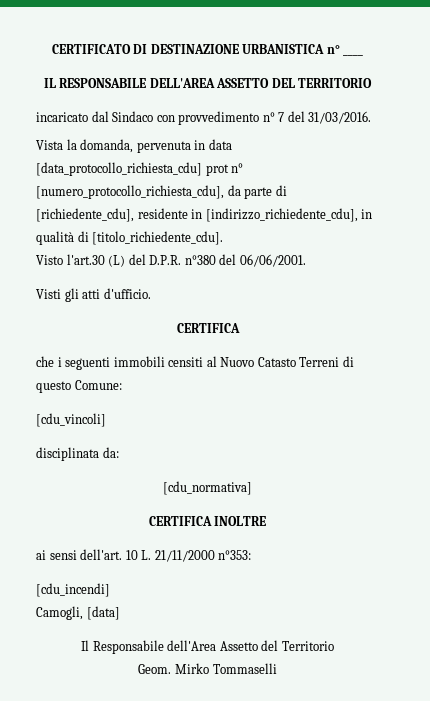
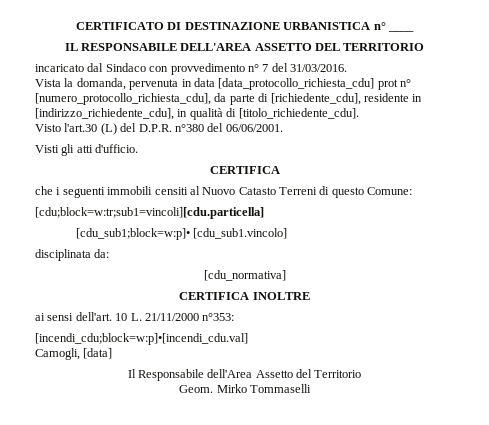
- [cdu_vincoli]
+ [cdu;block=w:tr;sub1=vincoli][cdu.particella]
+ [cdu_sub1;block=w:p]• [cdu_sub1.vincolo]
- [cdu_incendi]
+ [incendi_cdu;block=w:p]•[incendi_cdu.val]

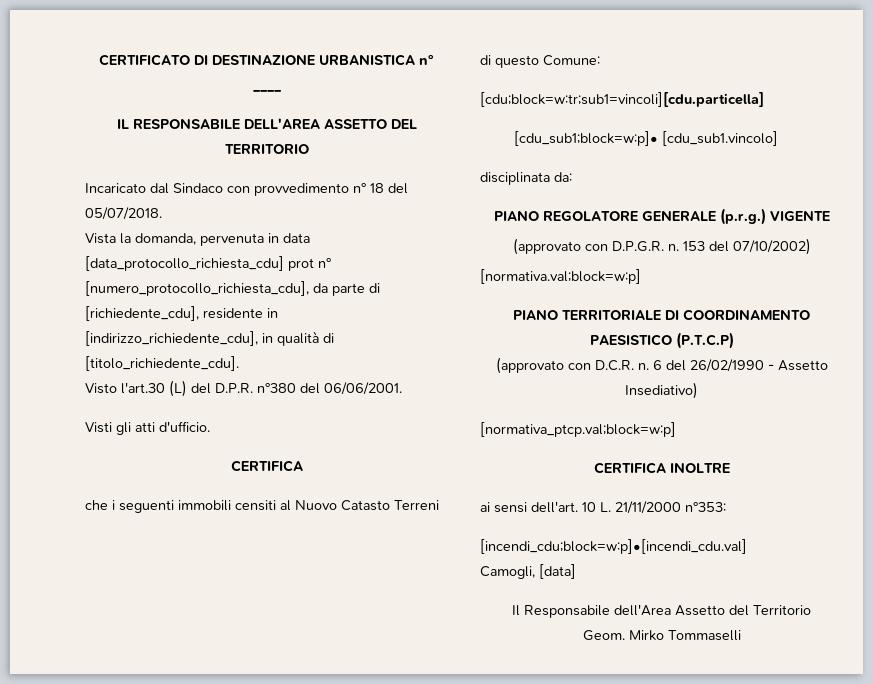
- incaricato dal Sindaco con provvedimento n° 7 del 31/03/2016.
+ Incaricato dal Sindaco con provvedimento n° 18 del 05/07/2018.
- [cdu_normativa]
+ PIANO REGOLATORE GENERALE (p.r.g.) VIGENTE
+ (approvato con D.P.G.R. n. 153 del 07/10/2002)
+ [normativa.val;block=w:p]
+ PIANO TERRITORIALE DI COORDINAMENTO PAESISTICO (P.T.C.P)
+ (approvato con D.C.R. n. 6 del 26/02/1990 - Assetto Insediativo)
+ [normativa_ptcp.val;block=w:p]

